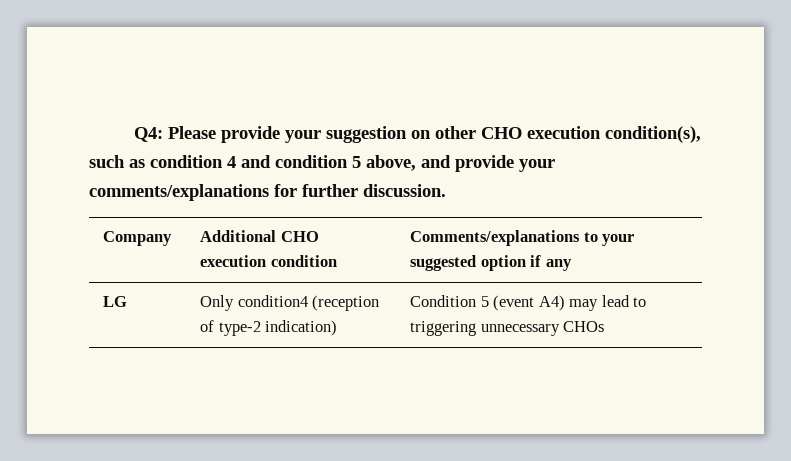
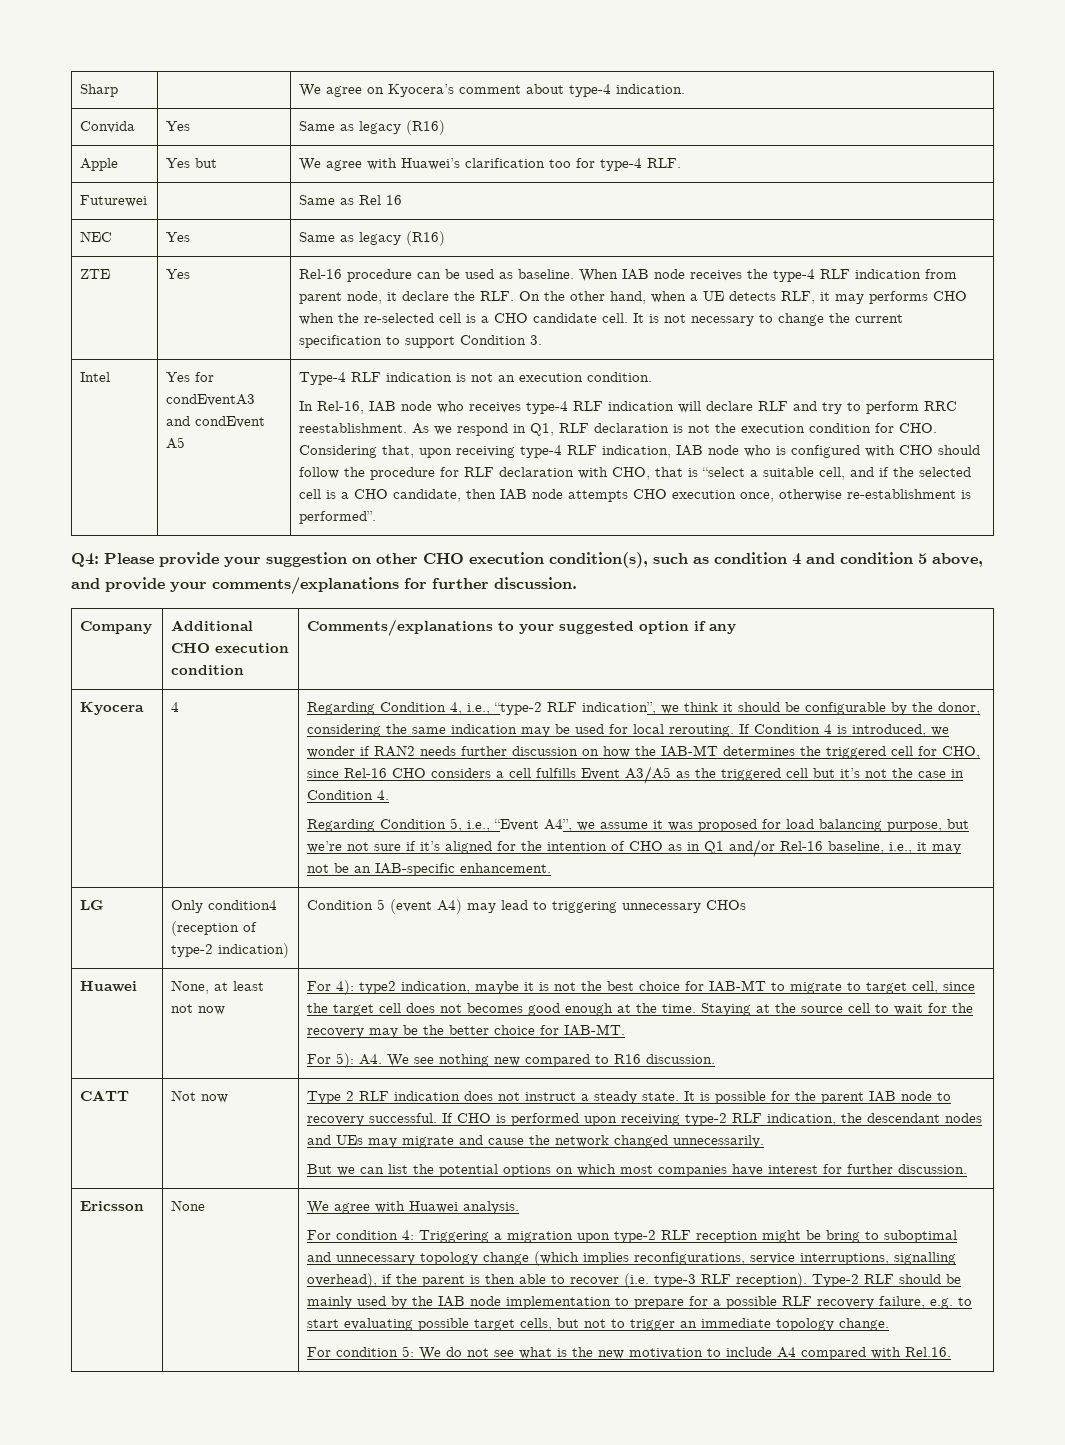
+ Sharp | | We agree on Kyocera’s comment about type-4 indication.
+ Convida | Yes | Same as legacy (R16)
+ Apple | Yes but | We agree with Huawei’s clarification too for type-4 RLF.
+ Futurewei | | Same as Rel 16
+ NEC | Yes | Same as legacy (R16)
+ ZTE | Yes | Rel-16 procedure can be used as baseline. When IAB node receives the type-4 RLF indication from parent node, it declare the RLF. On the other hand, when a UE detects RLF, it may performs CHO when the re-selected cell is a CHO candidate cell. It is not necessary to change the current specification to support Condition 3.
+ Intel | Yes for condEventA3 and condEvent A5 | Type-4 RLF indication is not an execution condition.
+ In Rel-16, IAB node who receives type-4 RLF indication will declare RLF and try to perform RRC reestablishment. As we respond in Q1, RLF declaration is not the execution condition for CHO. Considering that, upon receiving type-4 RLF indication, IAB node who is configured with CHO should follow the procedure for RLF declaration with CHO, that is “select a suitable cell, and if the selected cell is a CHO candidate, then IAB node attempts CHO execution once, otherwise re-establishment is performed”.
+ Kyocera | 4 | Regarding Condition 4, i.e., “type-2 RLF indication”, we think it should be configurable by the donor, considering the same indication may be used for local rerouting. If Condition 4 is introduced, we wonder if RAN2 needs further discussion on how the IAB-MT determines the triggered cell for CHO, since Rel-16 CHO considers a cell fulfills Event A3/A5 as the triggered cell but it’s not the case in Condition 4.
+ Regarding Condition 5, i.e., “Event A4”, we assume it was proposed for load balancing purpose, but we’re not sure if it’s aligned for the intention of CHO as in Q1 and/or Rel-16 baseline, i.e., it may not be an IAB-specific enhancement.
+ Huawei | None, at least not now | For 4): type2 indication, maybe it is not the best choice for IAB-MT to migrate to target cell, since the target cell does not becomes good enough at the time. Staying at the source cell to wait for the recovery may be the better choice for IAB-MT.
+ For 5): A4. We see nothing new compared to R16 discussion.
+ CATT | Not now | Type 2 RLF indication does not instruct a steady state. It is possible for the parent IAB node to recovery successful. If CHO is performed upon receiving type-2 RLF indication, the descendant nodes and UEs may migrate and cause the network changed unnecessarily.
+ But we can list the potential options on which most companies have interest for further discussion.
+ Ericsson | None | We agree with Huawei analysis.
+ For condition 4: Triggering a migration upon type-2 RLF reception might be bring to suboptimal and unnecessary topology change (which implies reconfigurations, service interruptions, signalling overhead), if the parent is then able to recover (i.e. type-3 RLF reception). Type-2 RLF should be mainly used by the IAB node implementation to prepare for a possible RLF recovery failure, e.g. to start evaluating possible target cells, but not to trigger an immediate topology change.
+ For condition 5: We do not see what is the new motivation to include A4 compared with Rel.16.

